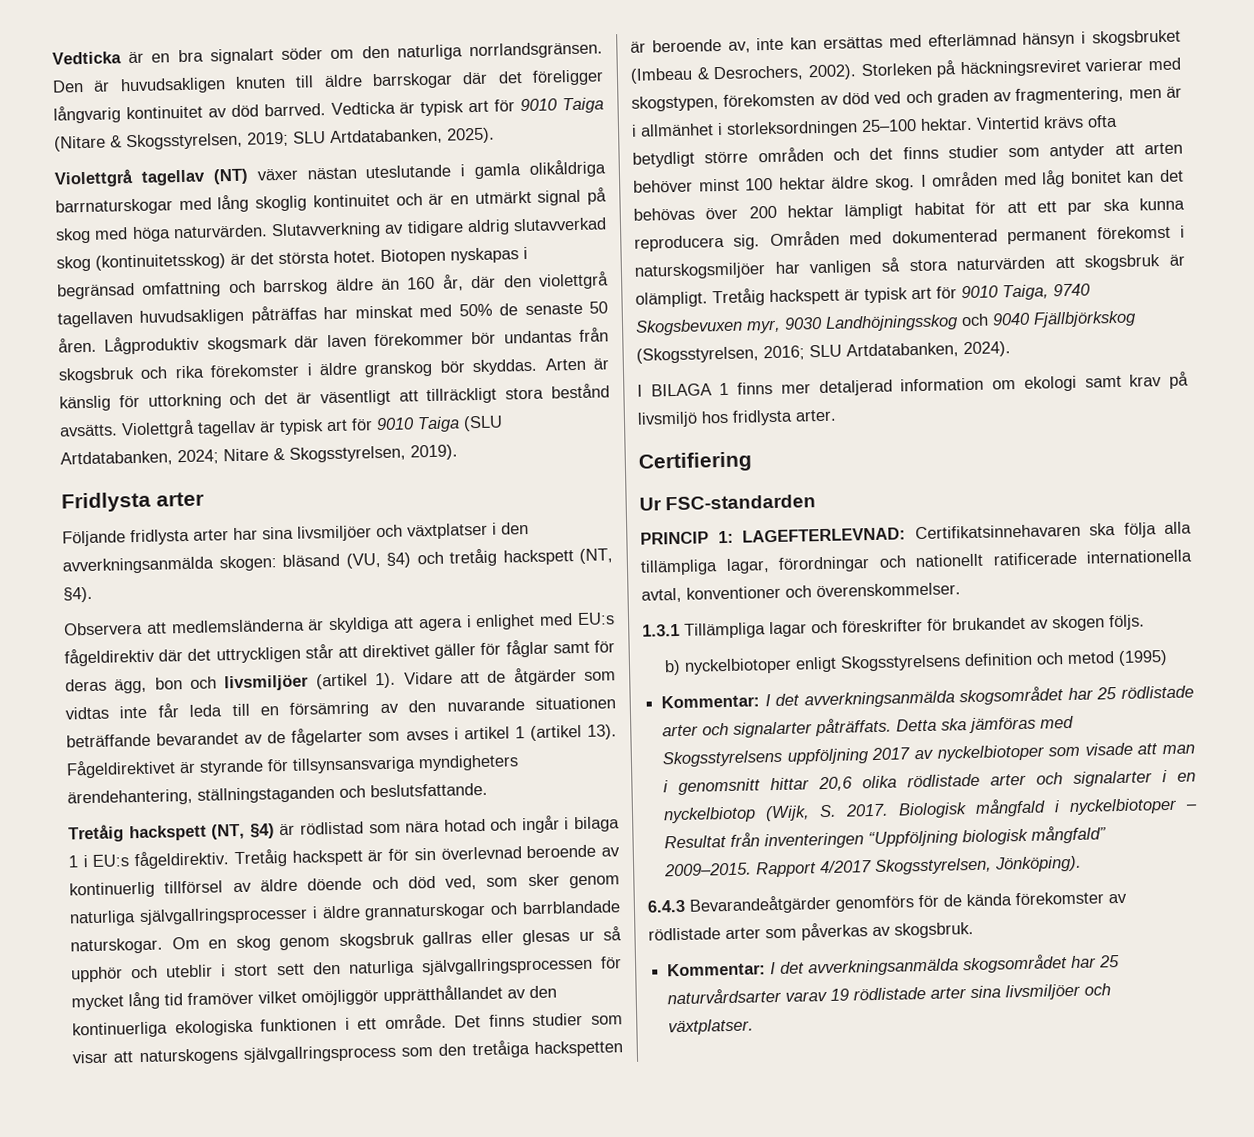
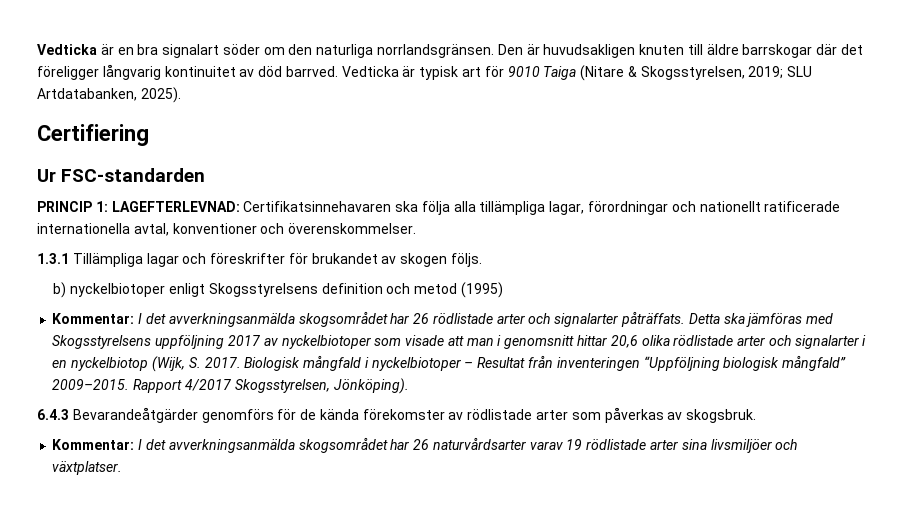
- Violettgrå tagellav (NT) växer nästan uteslutande i gamla olikåldriga barrnaturskogar med lång skoglig kontinuitet och är en utmärkt signal på skog med höga naturvärden. Slutavverkning av tidigare aldrig slutavverkad skog (kontinuitetsskog) är det största hotet. Biotopen nyskapas i begränsad omfattning och barrskog äldre än 160 år, där den violettgrå tagellaven huvudsakligen påträffas har minskat med 50% de senaste 50 åren. Lågproduktiv skogsmark där laven förekommer bör undantas från skogsbruk och rika förekomster i äldre granskog bör skyddas. Arten är känslig för uttorkning och det är väsentligt att tillräckligt stora bestånd avsätts. Violettgrå tagellav är typisk art för 9010 Taiga (SLU Artdatabanken, 2024; Nitare & Skogsstyrelsen, 2019).
- Fridlysta arter
- Följande fridlysta arter har sina livsmiljöer och växtplatser i den avverkningsanmälda skogen: bläsand (VU, §4) och tretåig hackspett (NT, §4).
- Observera att medlemsländerna är skyldiga att agera i enlighet med EU:s fågeldirektiv där det uttryckligen står att direktivet gäller för fåglar samt för deras ägg, bon och livsmiljöer (artikel 1). Vidare att de åtgärder som vidtas inte får leda till en försämring av den nuvarande situationen beträffande bevarandet av de fågelarter som avses i artikel 1 (artikel 13). Fågeldirektivet är styrande för tillsynsansvariga myndigheters ärendehantering, ställningstaganden och beslutsfattande.
- Tretåig hackspett (NT, §4) är rödlistad som nära hotad och ingår i bilaga 1 i EU:s fågeldirektiv. Tretåig hackspett är för sin överlevnad beroende av kontinuerlig tillförsel av äldre döende och död ved, som sker genom naturliga självgallringsprocesser i äldre grannaturskogar och barrblandade naturskogar. Om en skog genom skogsbruk gallras eller glesas ur så upphör och uteblir i stort sett den naturliga självgallringsprocessen för mycket lång tid framöver vilket omöjliggör upprätthållandet av den kontinuerliga ekologiska funktionen i ett område. Det finns studier som visar att naturskogens självgallringsprocess som den tretåiga hackspetten är beroende av, inte kan ersättas med efterlämnad hänsyn i skogsbruket (Imbeau & Desrochers, 2002). Storleken på häckningsreviret varierar med skogstypen, förekomsten av död ved och graden av fragmentering, men är i allmänhet i storleksordningen 25–100 hektar. Vintertid krävs ofta betydligt större områden och det finns studier som antyder att arten behöver minst 100 hektar äldre skog. I områden med låg bonitet kan det behövas över 200 hektar lämpligt habitat för att ett par ska kunna reproducera sig. Områden med dokumenterad permanent förekomst i naturskogsmiljöer har vanligen så stora naturvärden att skogsbruk är olämpligt. Tretåig hackspett är typisk art för 9010 Taiga, 9740 Skogsbevuxen myr, 9030 Landhöjningsskog och 9040 Fjällbjörkskog (Skogsstyrelsen, 2016; SLU Artdatabanken, 2024).
- I BILAGA 1 finns mer detaljerad information om ekologi samt krav på livsmiljö hos fridlysta arter.
- Kommentar: I det avverkningsanmälda skogsområdet har 25 rödlistade arter och signalarter påträffats.
+ Kommentar: I det avverkningsanmälda skogsområdet har 26 rödlistade arter och signalarter påträffats.
- Kommentar: I det avverkningsanmälda skogsområdet har 25 naturvårdsarter varav 19 rödlistade arter sina livsmiljöer och växtplatser.
+ Kommentar: I det avverkningsanmälda skogsområdet har 26 naturvårdsarter varav 19 rödlistade arter sina livsmiljöer och växtplatser.

